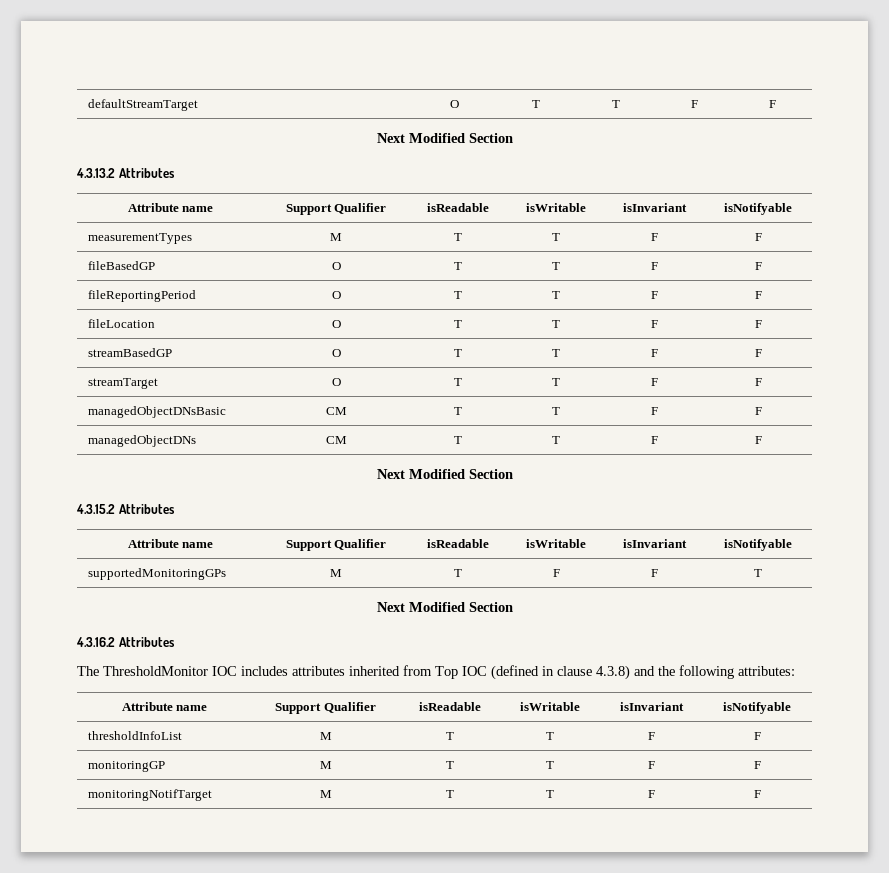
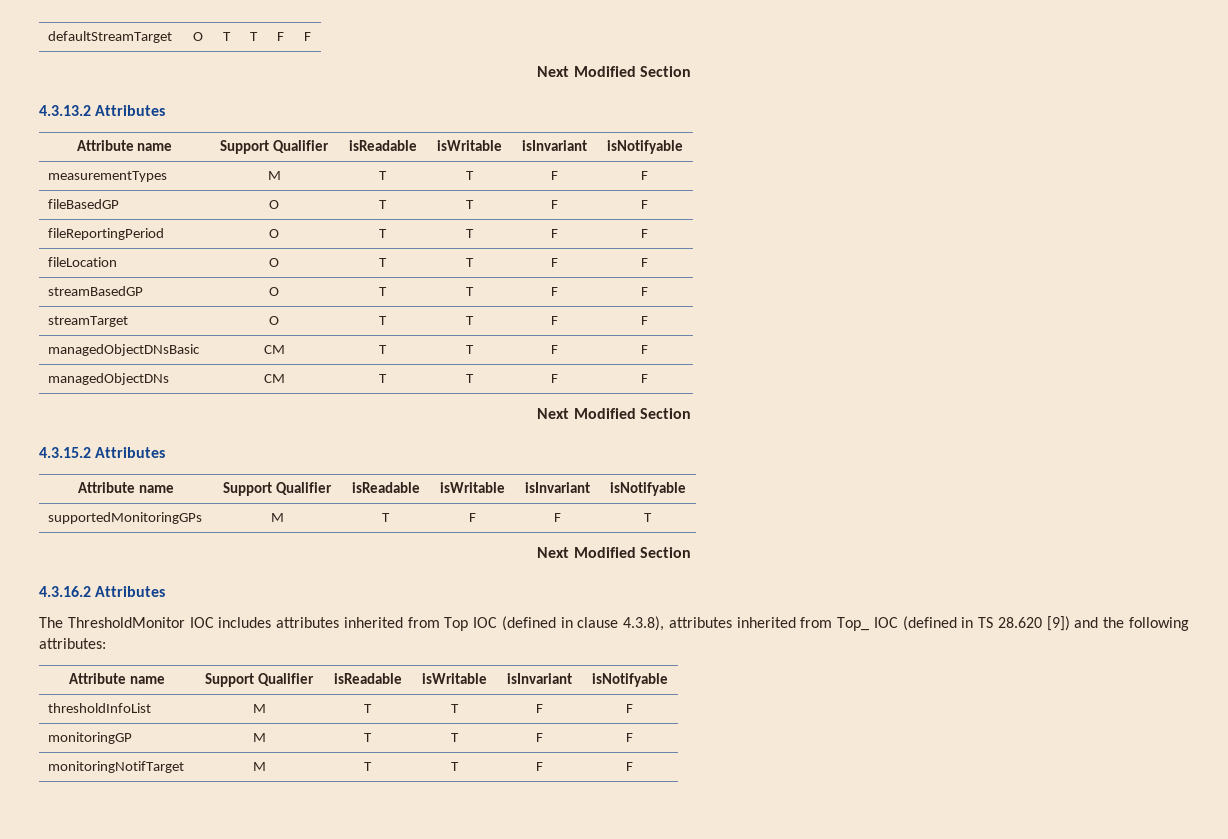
- The ThresholdMonitor IOC includes attributes inherited from Top IOC (defined in clause 4.3.8) and the following attributes:
+ The ThresholdMonitor IOC includes attributes inherited from Top IOC (defined in clause 4.3.8), attributes inherited from Top_ IOC (defined in TS 28.620 [9]) and the following attributes:

